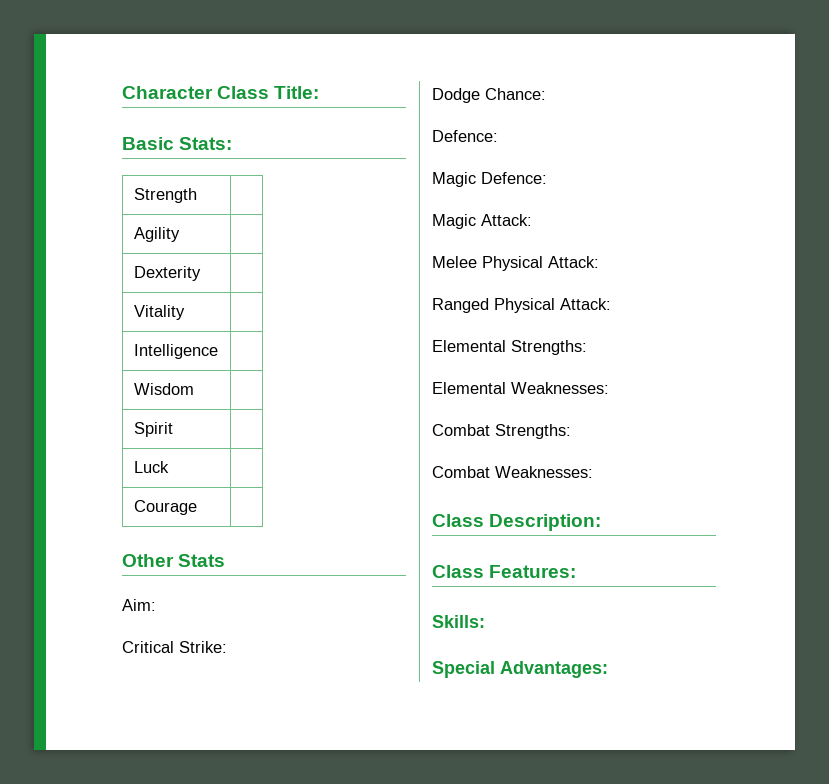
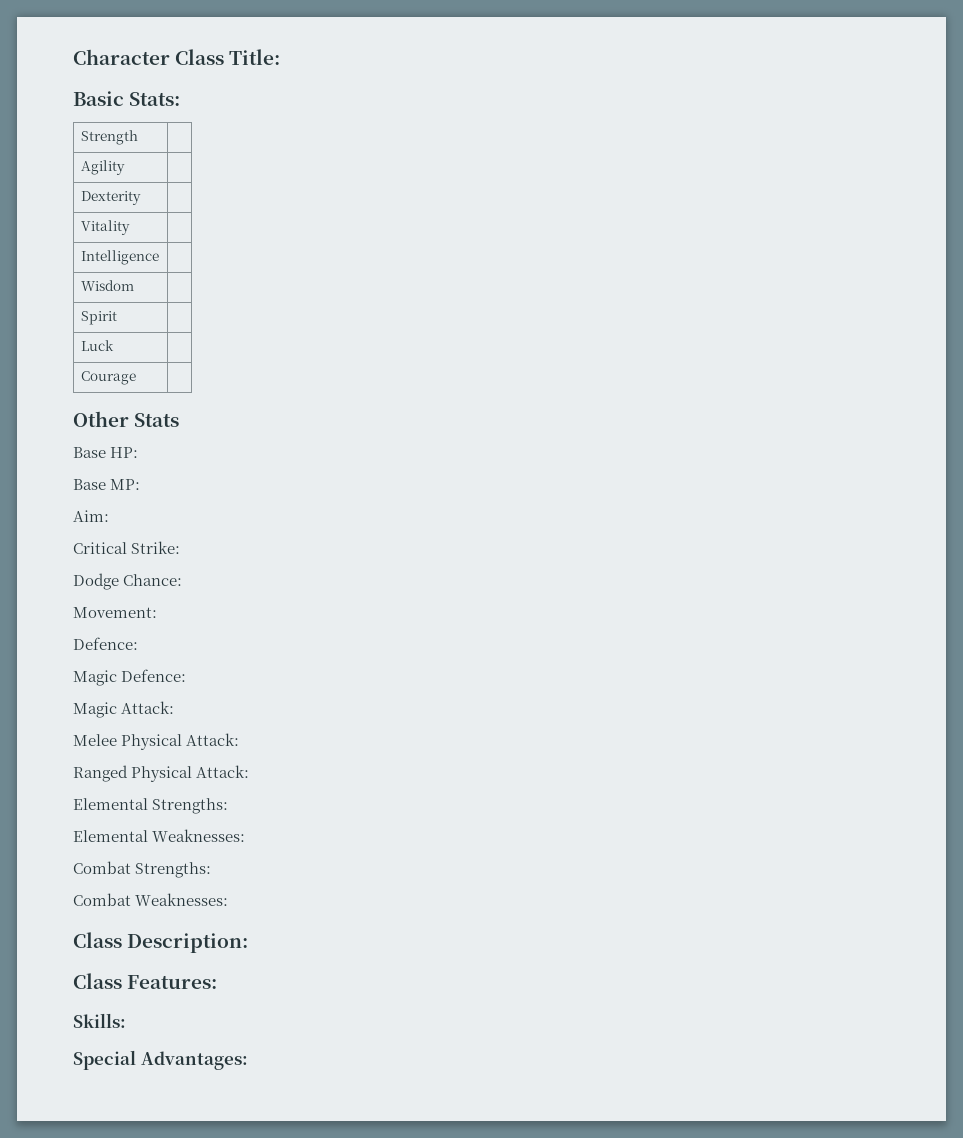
+ Base HP:
+ Base MP:
+ Movement:

